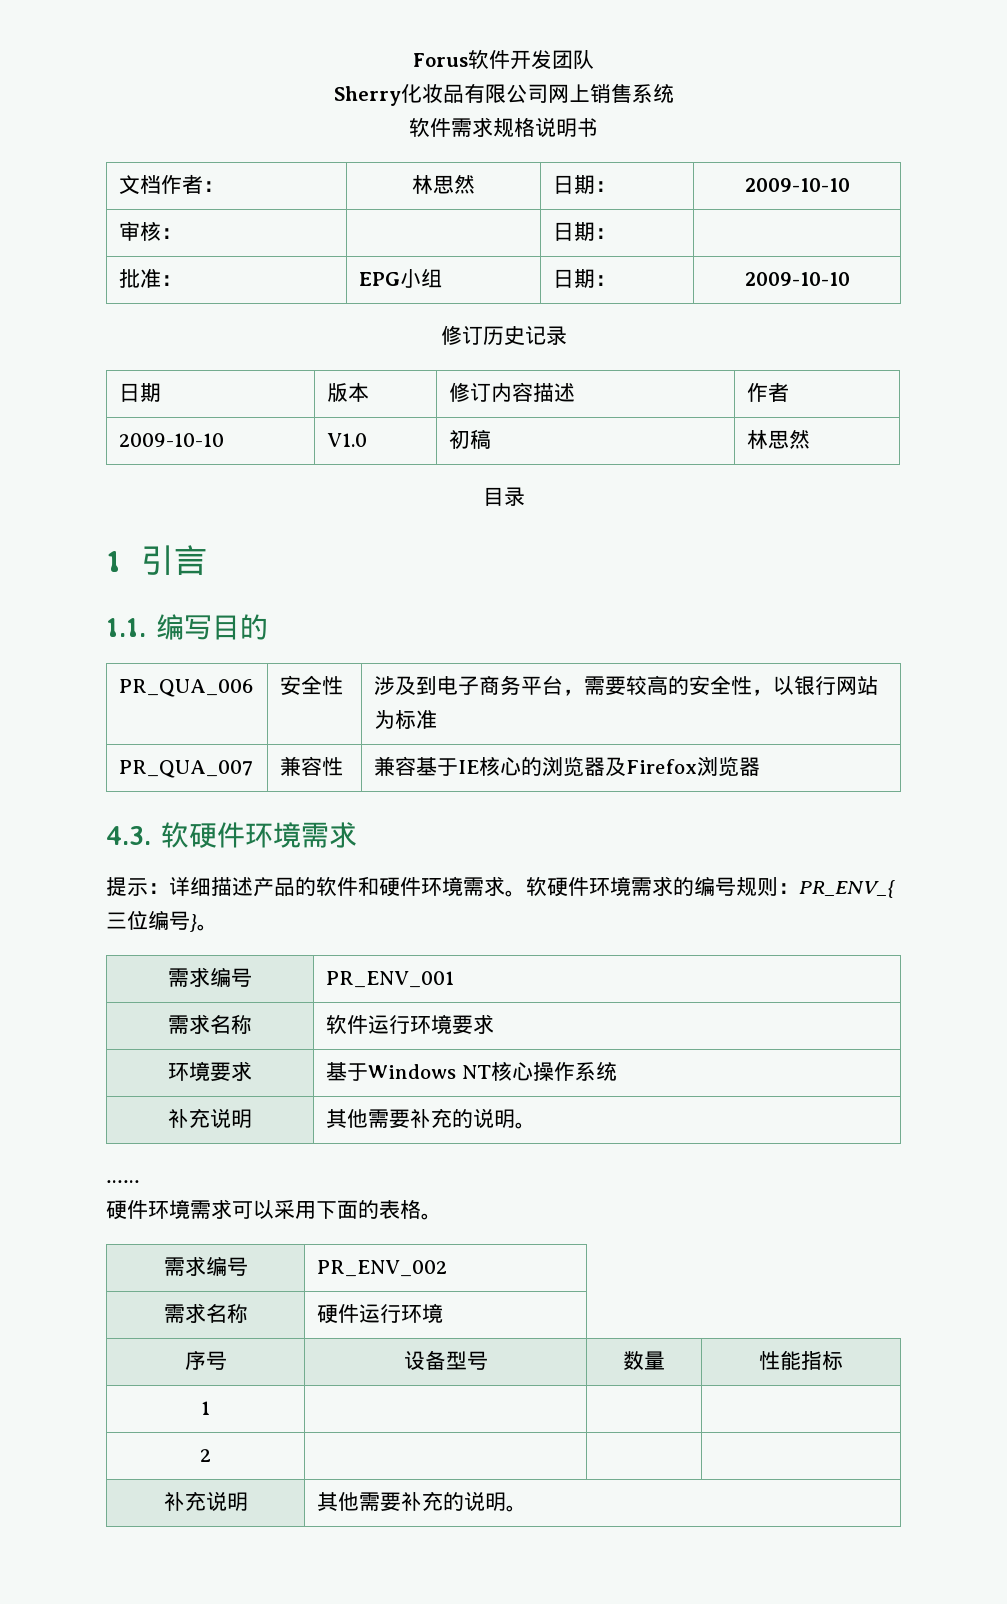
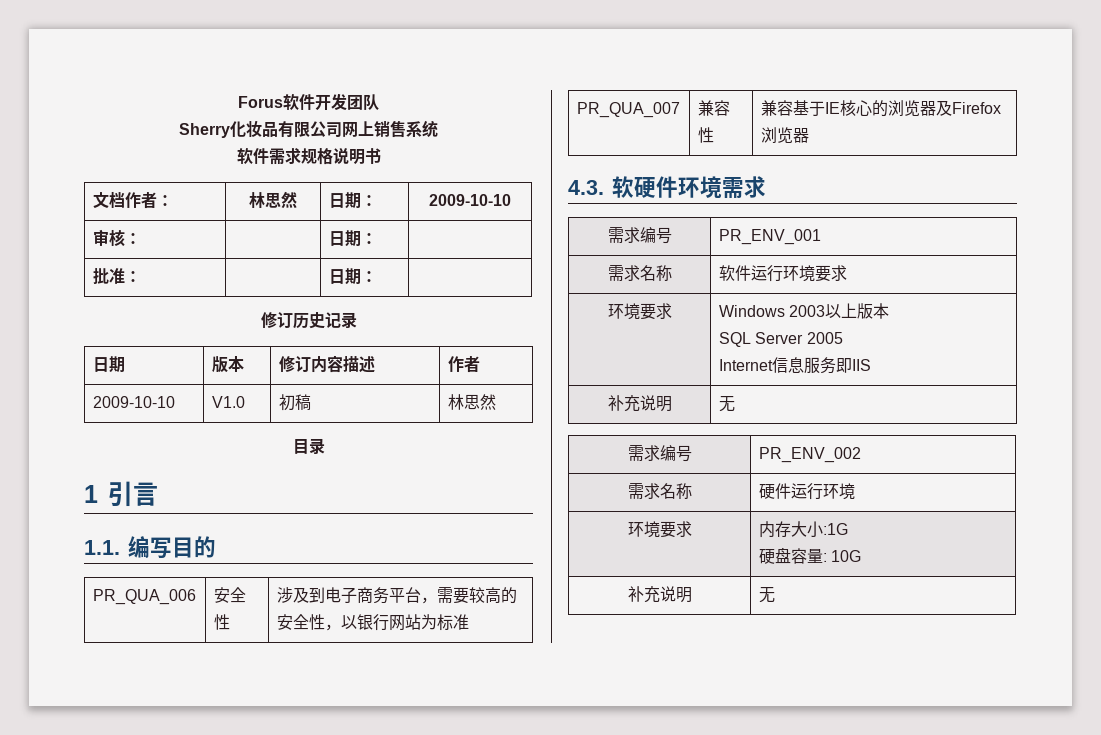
- 批准： | EPG小组 | 日期： | 2009-10-10
+ 批准： | | 日期： |
- 提示：详细描述产品的软件和硬件环境需求。软硬件环境需求的编号规则：PR_ENV_{三位编号}。
- 环境要求 | 基于Windows NT核心操作系统
- 补充说明 | 其他需要补充的说明。
- ……
- 硬件环境需求可以采用下面的表格。
+ 环境要求 | Windows 2003以上版本
+ SQL Server 2005
+ Internet信息服务即IIS
+ 补充说明 | 无
- 序号 | 设备型号 | 数量 | 性能指标
- 1 | | |
- 2 | | |
- 补充说明 | 其他需要补充的说明。
+ 环境要求 | 内存大小:1G
+ 硬盘容量: 10G
+ 补充说明 | 无

